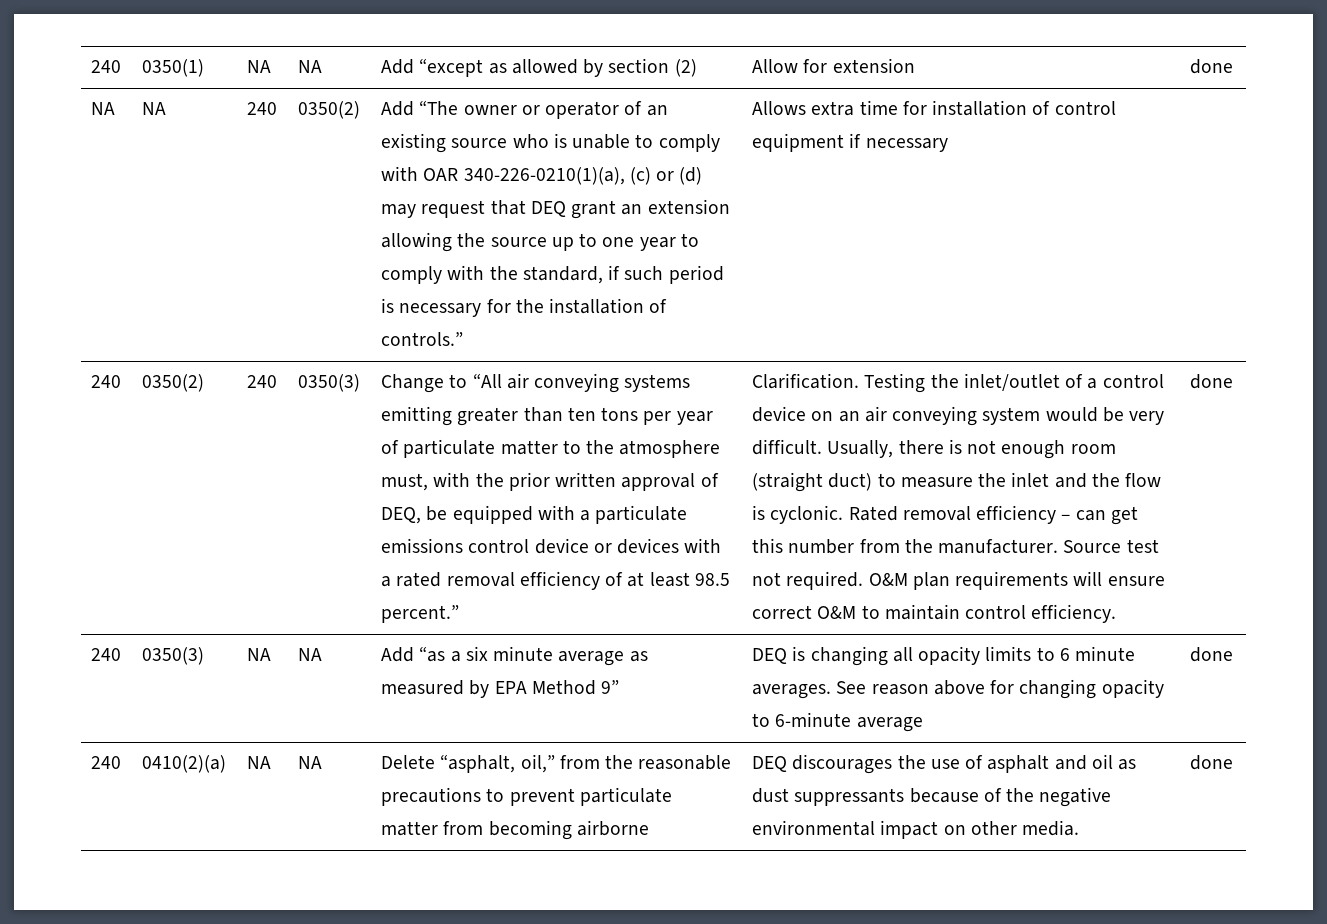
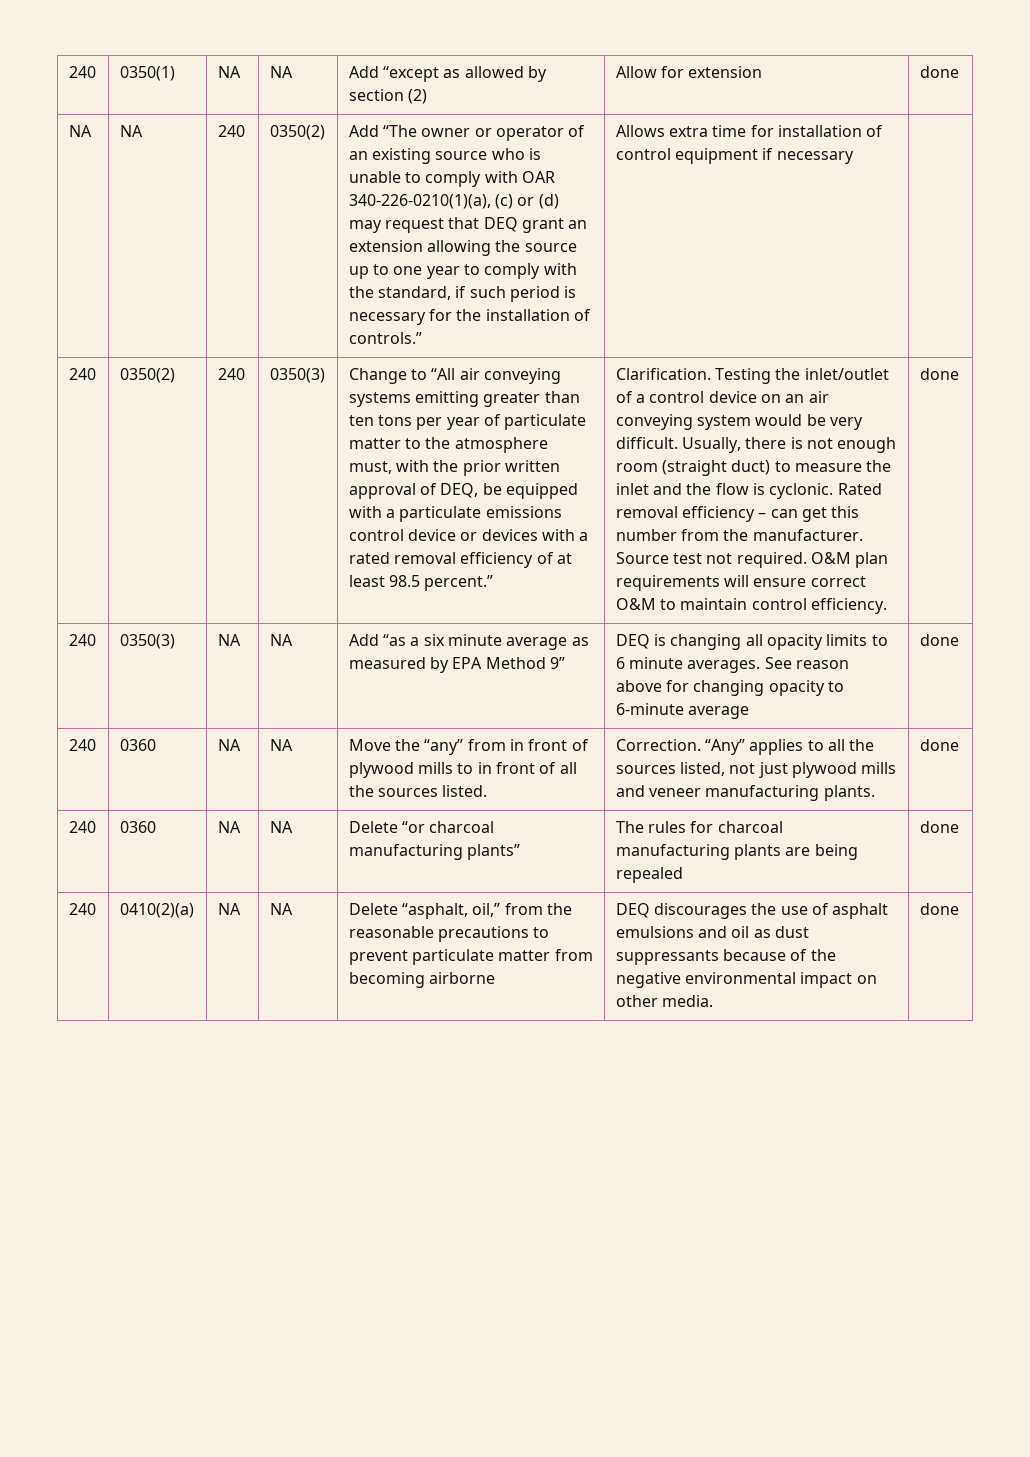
+ 240 | 0360 | NA | NA | Move the “any” from in front of plywood mills to in front of all the sources listed. | Correction. “Any” applies to all the sources listed, not just plywood mills and veneer manufacturing plants. | done
+ 240 | 0360 | NA | NA | Delete “or charcoal manufacturing plants” | The rules for charcoal manufacturing plants are being repealed | done
- 240 | 0410(2)(a) | NA | NA | Delete “asphalt, oil,” from the reasonable precautions to prevent particulate matter from becoming airborne | DEQ discourages the use of asphalt and oil as dust suppressants because of the negative environmental impact on other media. | done
+ 240 | 0410(2)(a) | NA | NA | Delete “asphalt, oil,” from the reasonable precautions to prevent particulate matter from becoming airborne | DEQ discourages the use of asphalt emulsions and oil as dust suppressants because of the negative environmental impact on other media. | done

